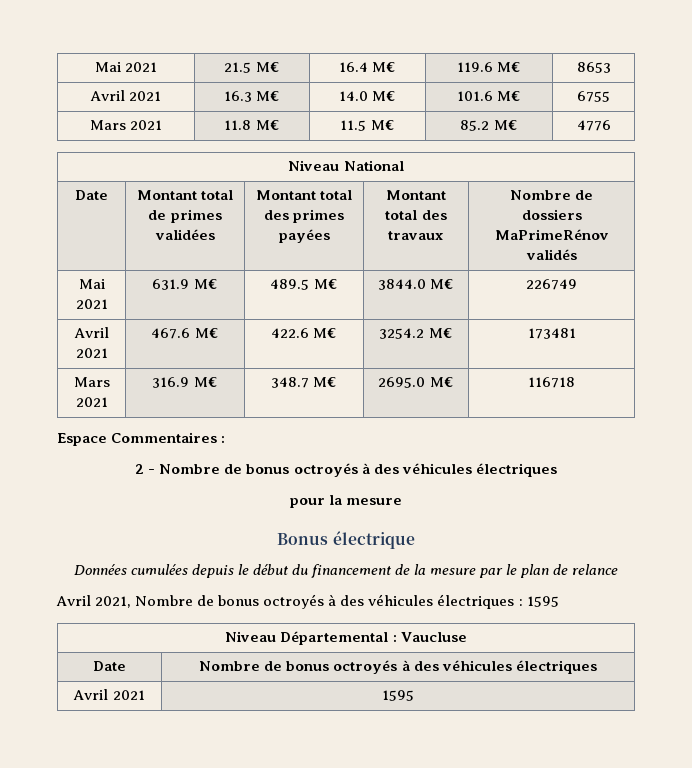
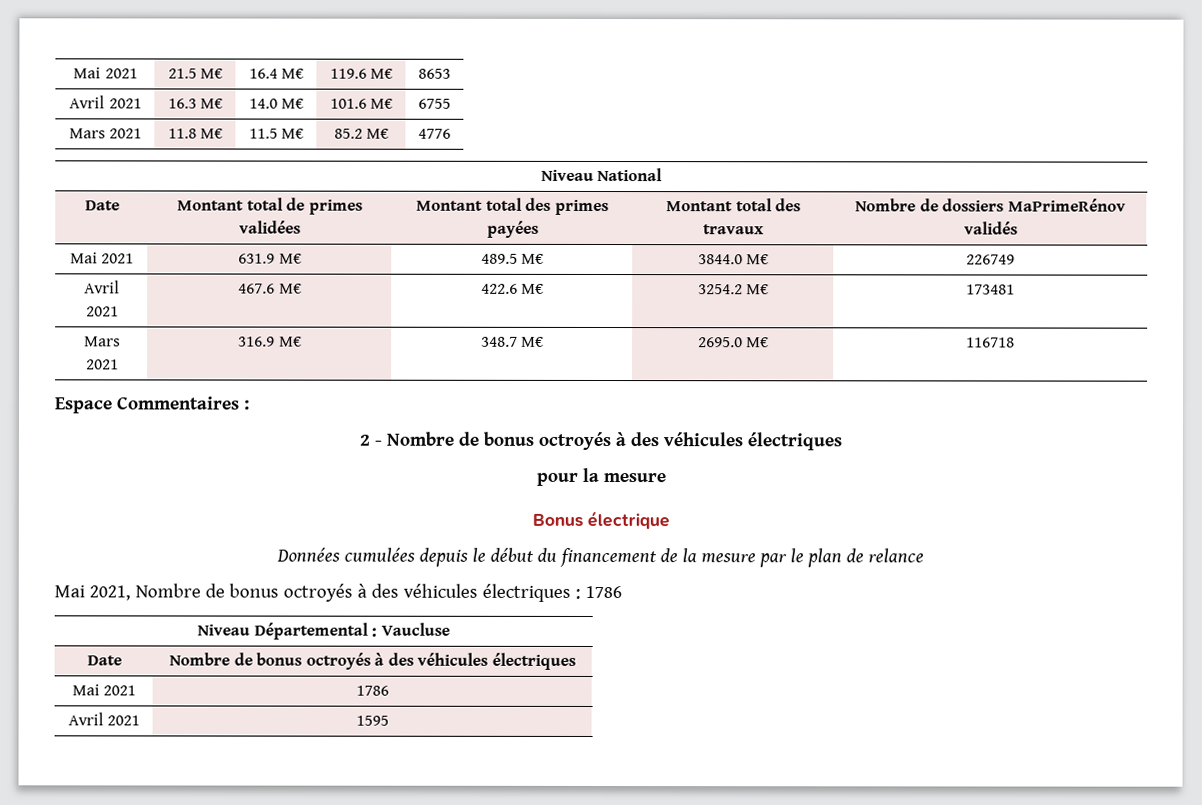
- Avril 2021, Nombre de bonus octroyés à des véhicules électriques : 1595
+ Mai 2021, Nombre de bonus octroyés à des véhicules électriques : 1786
+ Mai 2021 | 1786

